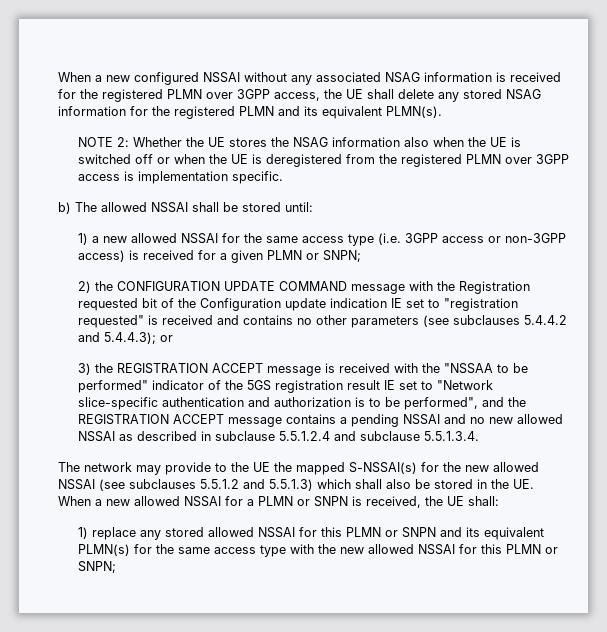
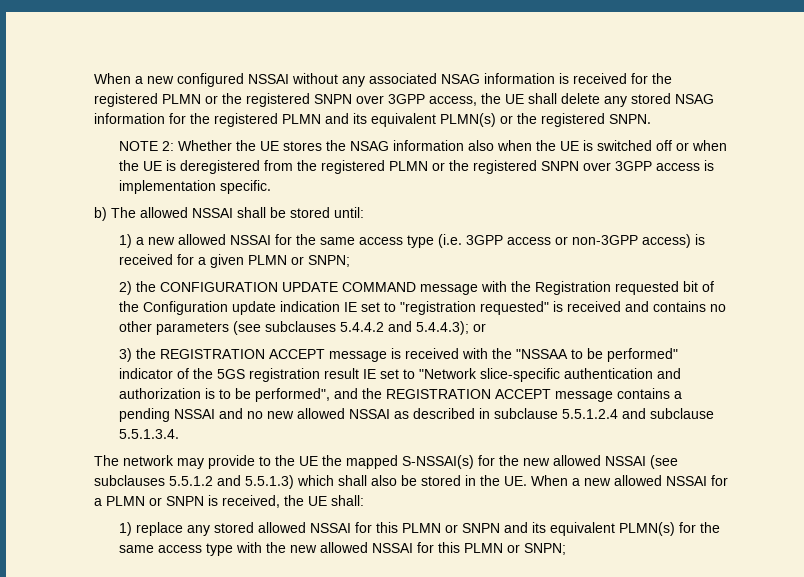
- When a new configured NSSAI without any associated NSAG information is received for the registered PLMN over 3GPP access, the UE shall delete any stored NSAG information for the registered PLMN and its equivalent PLMN(s).
+ When a new configured NSSAI without any associated NSAG information is received for the registered PLMN or the registered SNPN over 3GPP access, the UE shall delete any stored NSAG information for the registered PLMN and its equivalent PLMN(s) or the registered SNPN.
- NOTE 2: Whether the UE stores the NSAG information also when the UE is switched off or when the UE is deregistered from the registered PLMN over 3GPP access is implementation specific.
+ NOTE 2: Whether the UE stores the NSAG information also when the UE is switched off or when the UE is deregistered from the registered PLMN or the registered SNPN over 3GPP access is implementation specific.

